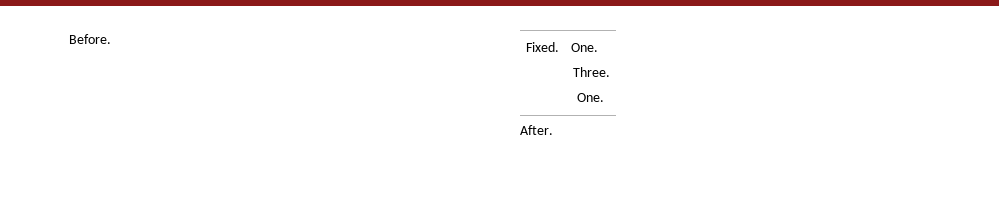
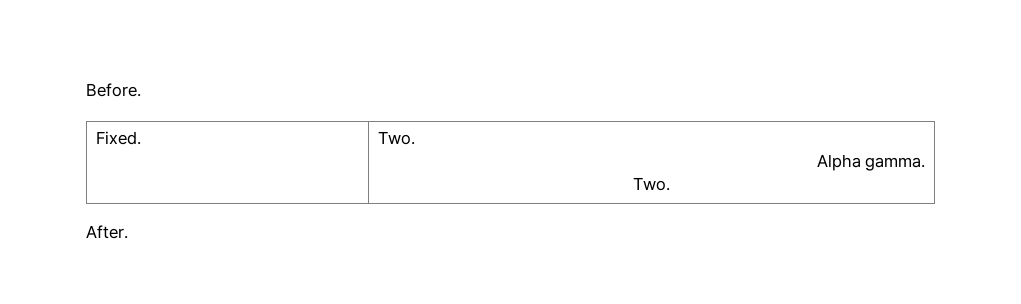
- Fixed. | One.
- Three.
- One.
+ Fixed. | Two.
+ Alpha gamma.
+ Two.

